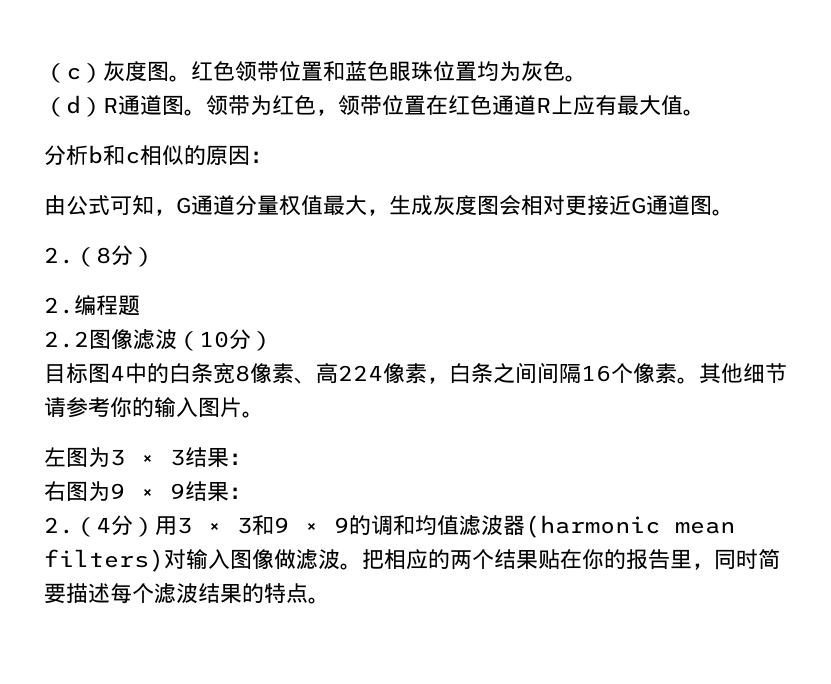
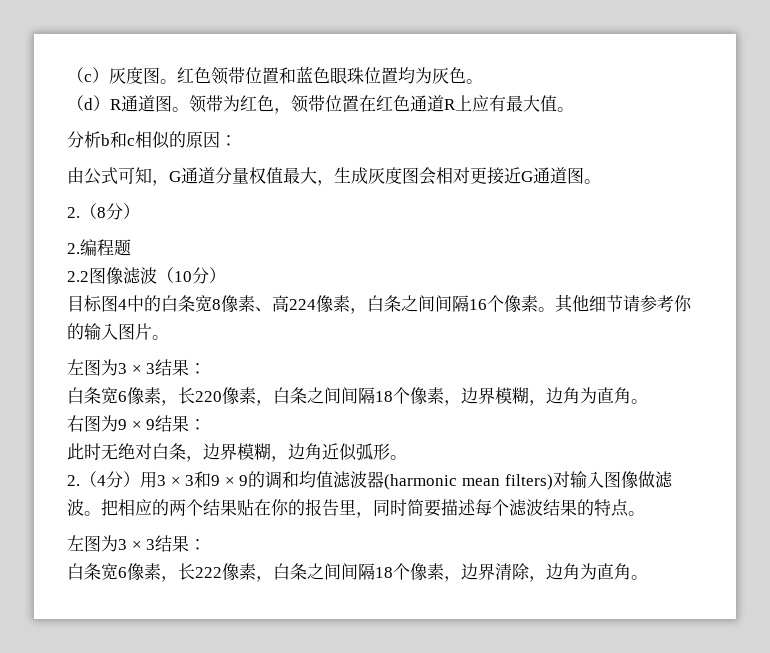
+ 白条宽6像素，长220像素，白条之间间隔18个像素，边界模糊，边角为直角。
+ 此时无绝对白条，边界模糊，边角近似弧形。
  把相应的两个结果贴在你的报告里，同时简要描述每个滤波结果的特点。
+ 左图为3 × 3结果：
+ 白条宽6像素，长222像素，白条之间间隔18个像素，边界清除，边角为直角。

